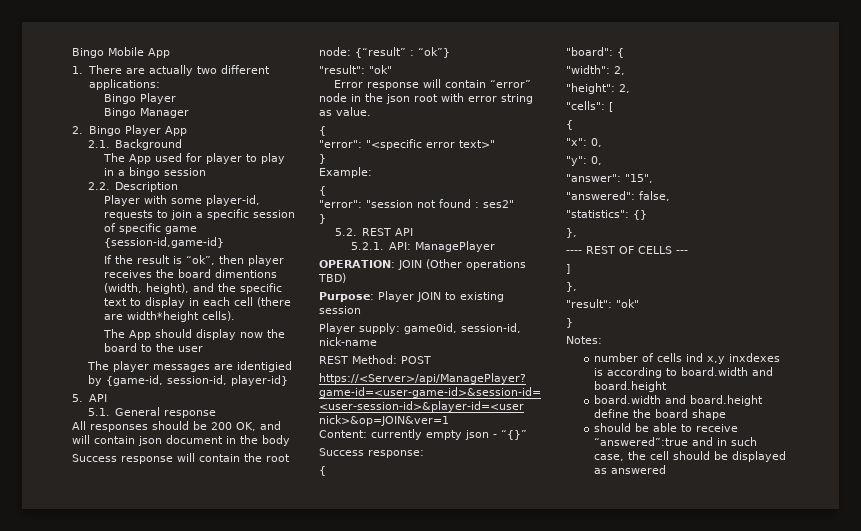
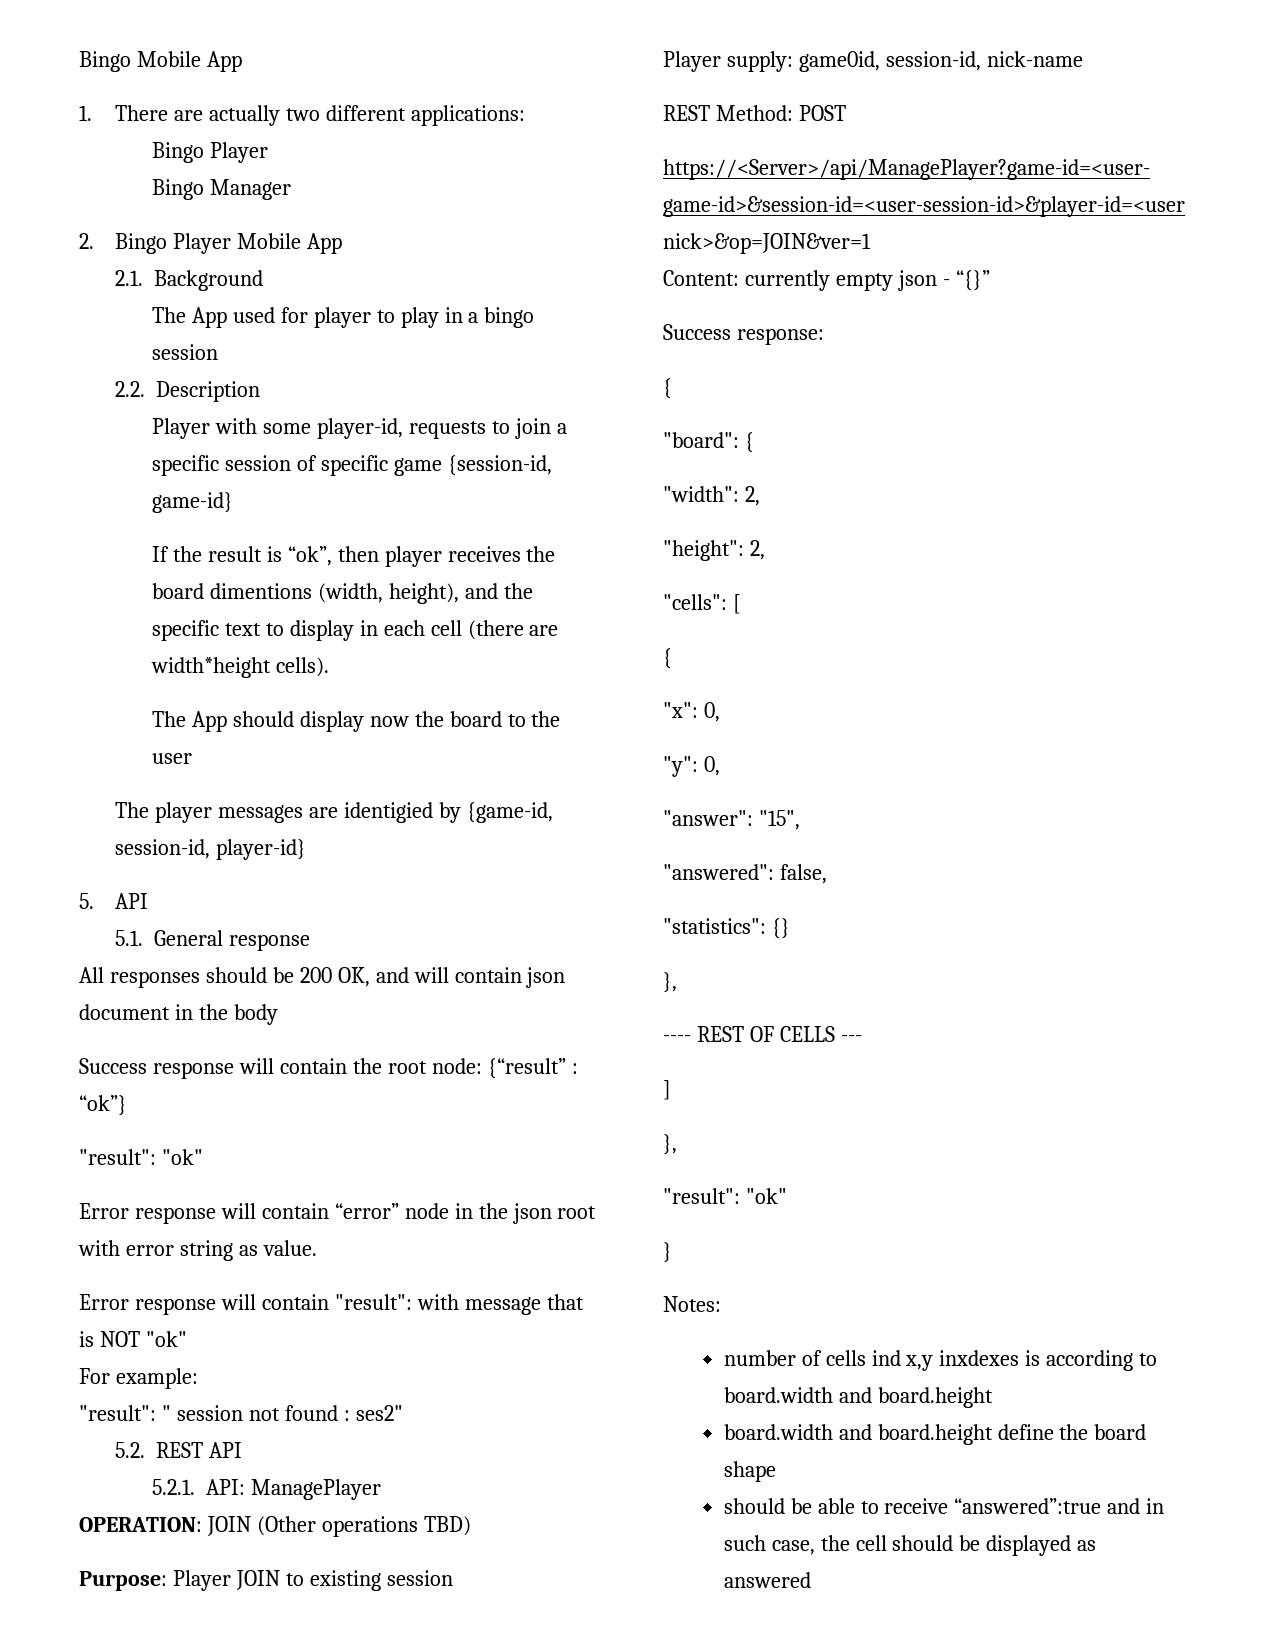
- 2. Bingo Player App
+ 2. Bingo Player Mobile App
- Player with some player-id, requests to join a specific session of specific game {session-id,game-id}
+ Player with some player-id, requests to join a specific session of specific game {session-id, game-id}
  Error response will contain “error” node in the json root with error string as value.
- {
- "error": "<specific error text>"
- }
- Example:
- {
- "error": "session not found : ses2"
- }
+ Error response will contain "result": with message that is NOT "ok"
+ For example:
+ "result": " session not found : ses2"

